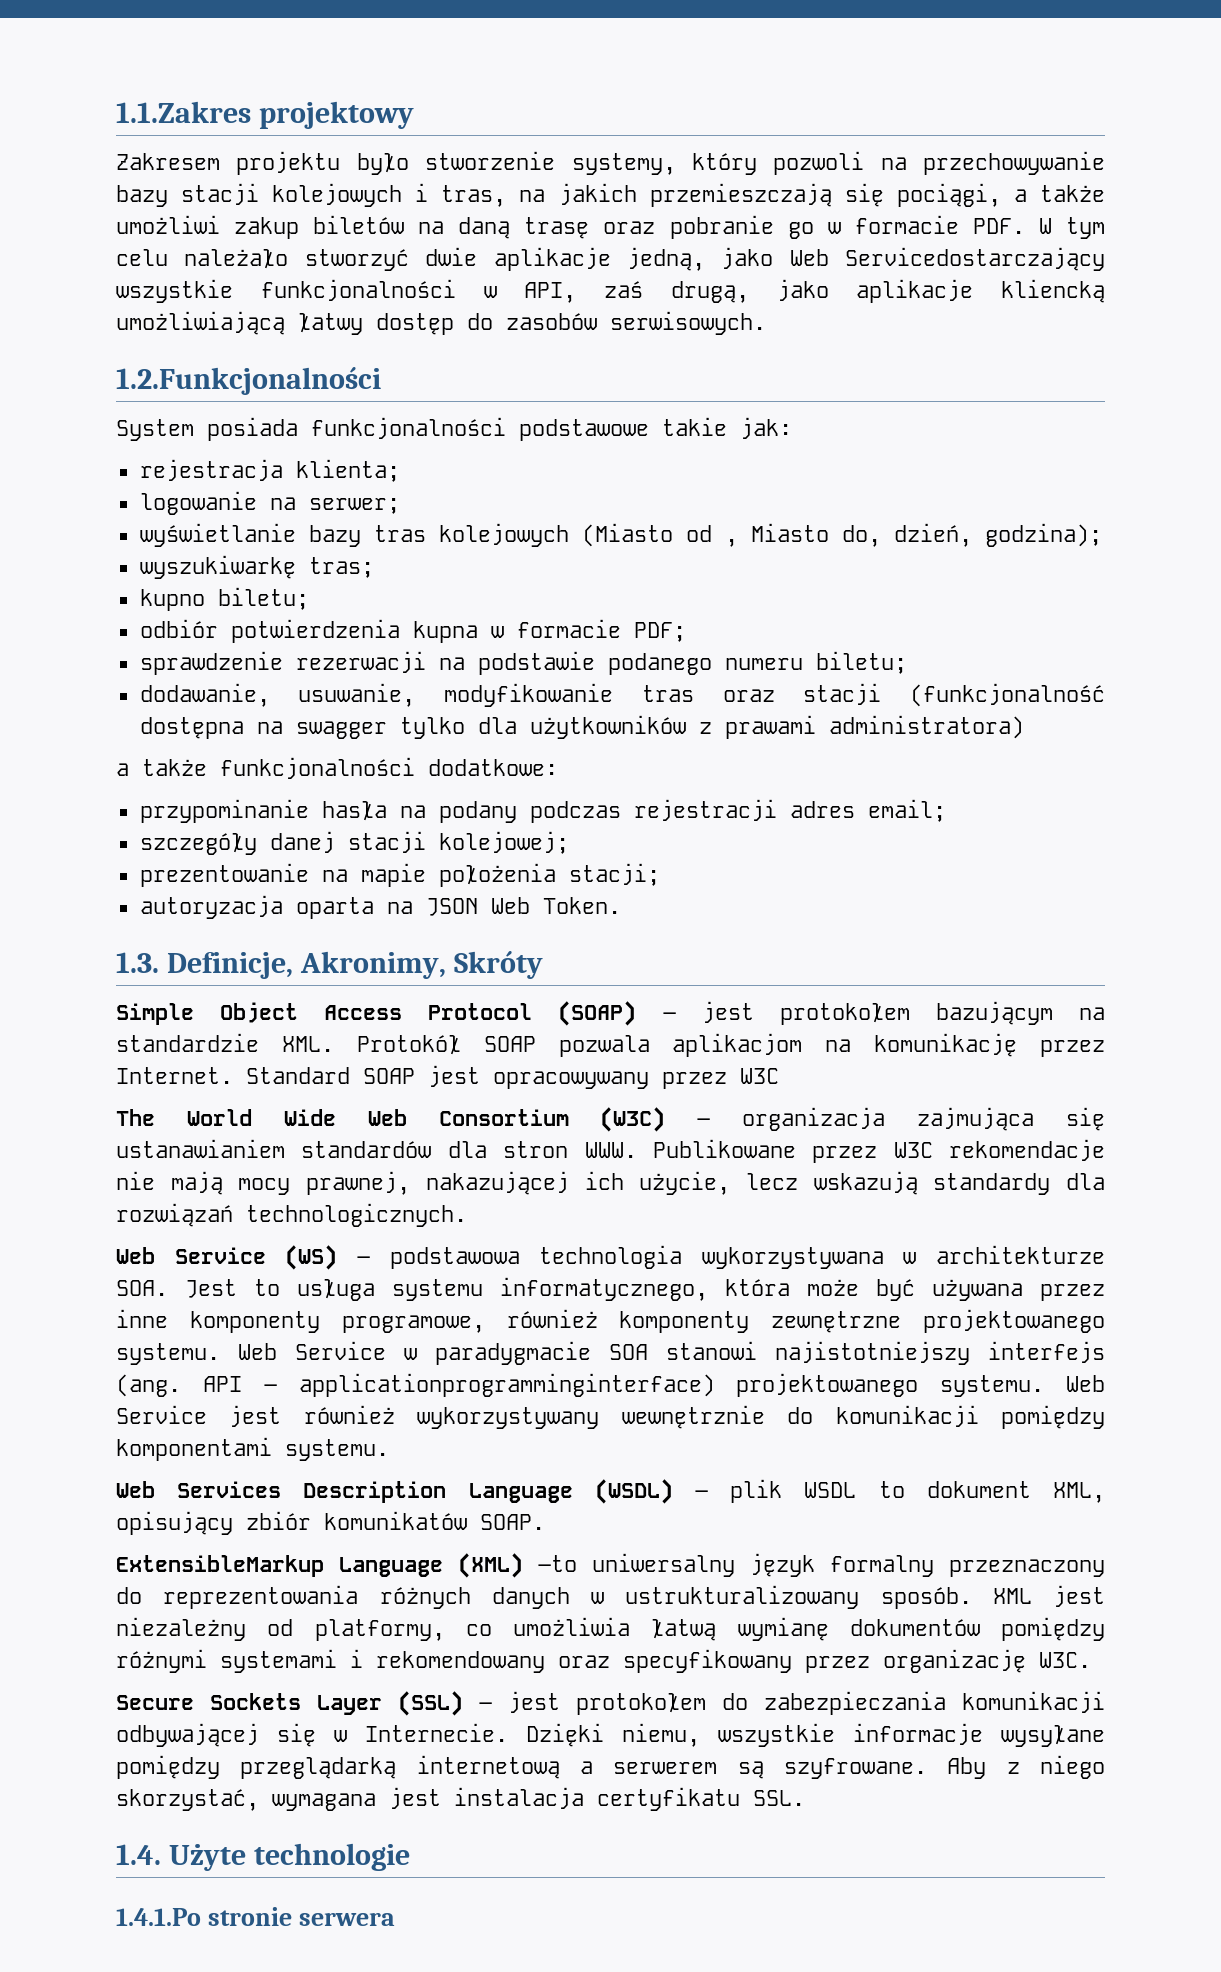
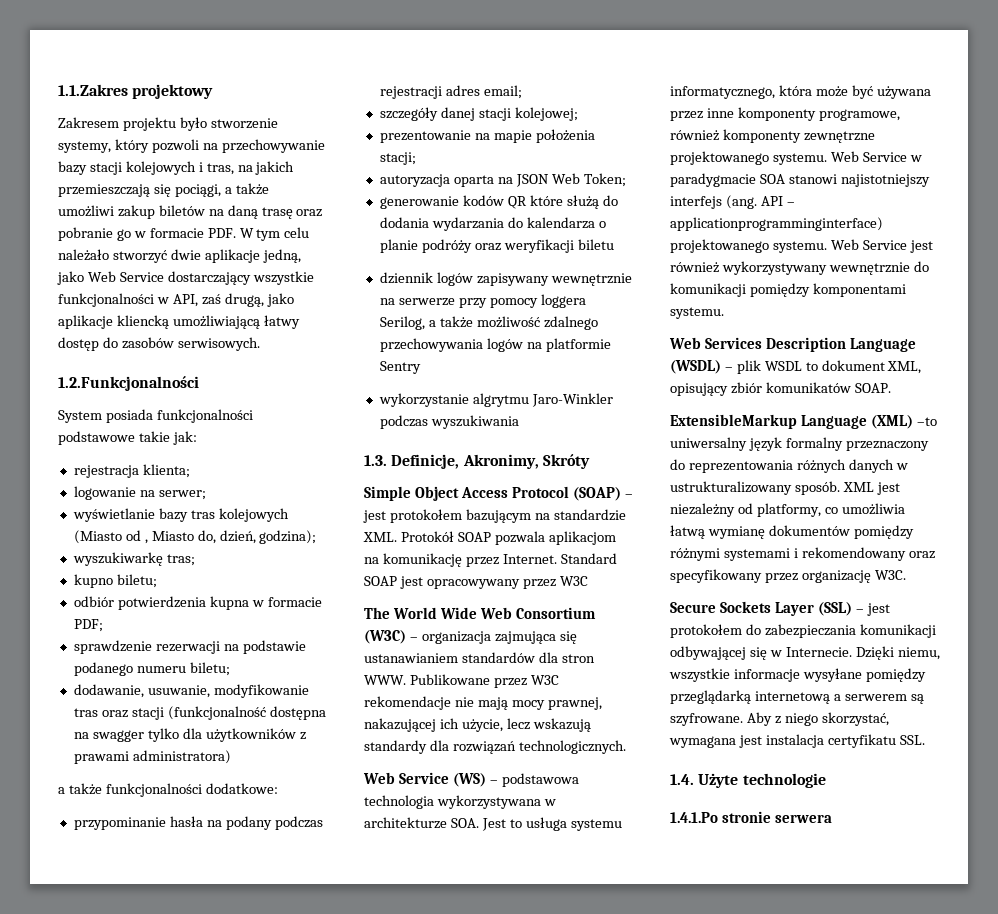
- Zakresem projektu było stworzenie systemy, który pozwoli na przechowywanie bazy stacji kolejowych i tras, na jakich przemieszczają się pociągi, a także umożliwi zakup biletów na daną trasę oraz pobranie go w formacie PDF. W tym celu należało stworzyć dwie aplikacje jedną, jako Web Servicedostarczający wszystkie funkcjonalności w API, zaś drugą, jako aplikacje kliencką umożliwiającą łatwy dostęp do zasobów serwisowych.
+ Zakresem projektu było stworzenie systemy, który pozwoli na przechowywanie bazy stacji kolejowych i tras, na jakich przemieszczają się pociągi, a także umożliwi zakup biletów na daną trasę oraz pobranie go w formacie PDF. W tym celu należało stworzyć dwie aplikacje jedną, jako Web Service dostarczający wszystkie funkcjonalności w API, zaś drugą, jako aplikacje kliencką umożliwiającą łatwy dostęp do zasobów serwisowych.
- autoryzacja oparta na JSON Web Token.
+ autoryzacja oparta na JSON Web Token;
+ generowanie kodów QR które służą do dodania wydarzania do kalendarza o planie podróży oraz weryfikacji biletu
+ dziennik logów zapisywany wewnętrznie na serwerze przy pomocy loggera Serilog, a także możliwość zdalnego przechowywania logów na platformie Sentry
+ wykorzystanie algrytmu Jaro-Winkler podczas wyszukiwania

